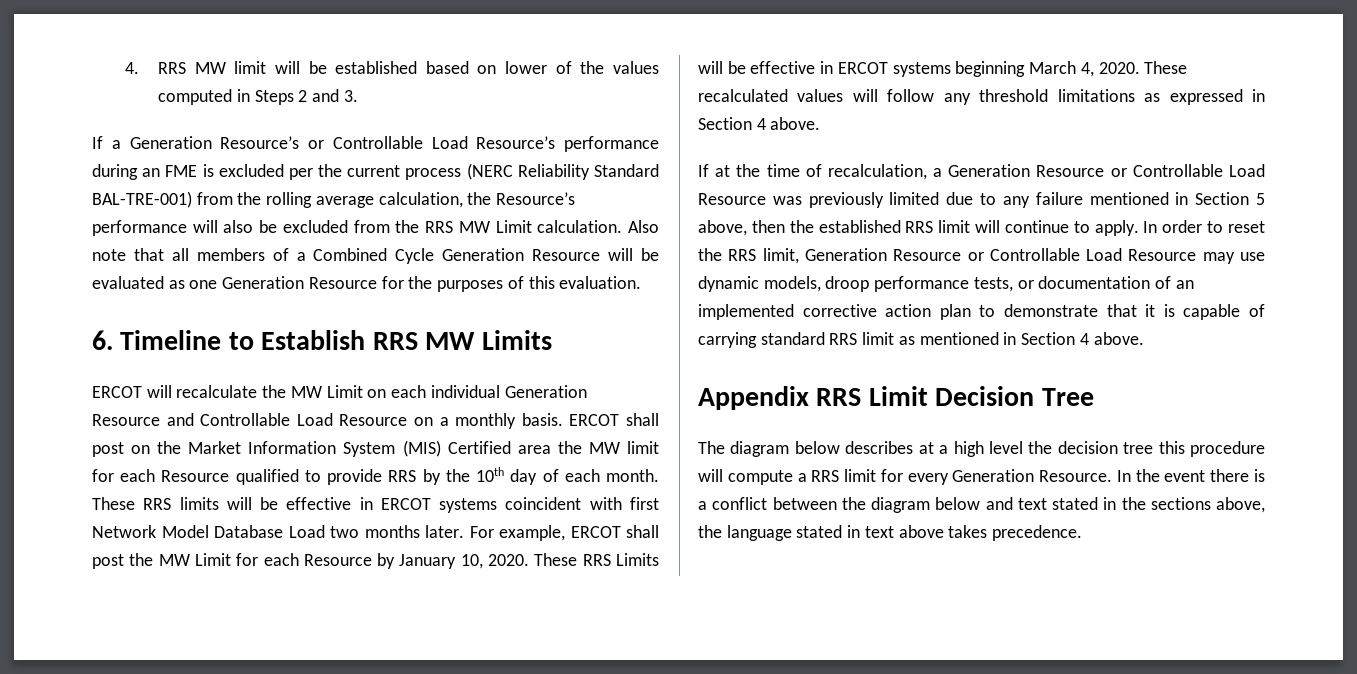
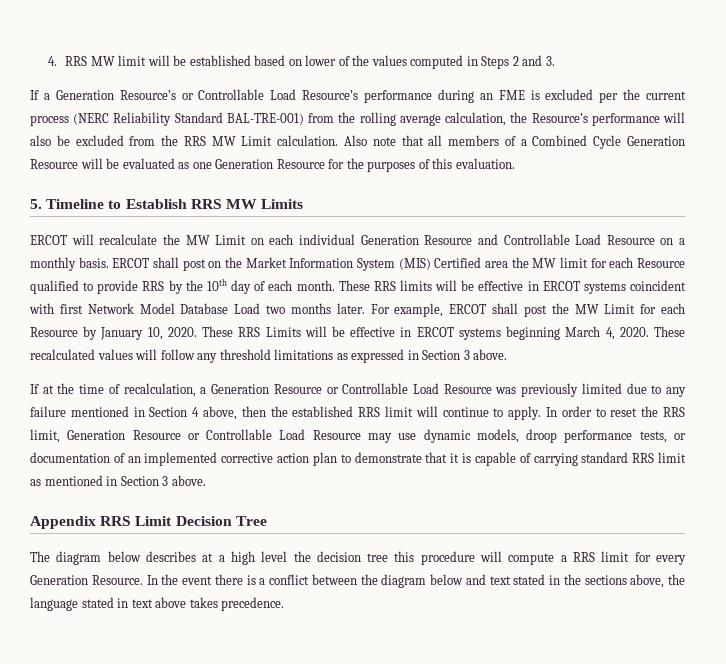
- 6. Timeline to Establish RRS MW Limits
+ 5. Timeline to Establish RRS MW Limits
- These recalculated values will follow any threshold limitations as expressed in Section 4 above.
+ These recalculated values will follow any threshold limitations as expressed in Section 3 above.
- If at the time of recalculation, a Generation Resource or Controllable Load Resource was previously limited due to any failure mentioned in Section 5 above, then the established RRS limit will continue to apply.
+ If at the time of recalculation, a Generation Resource or Controllable Load Resource was previously limited due to any failure mentioned in Section 4 above, then the established RRS limit will continue to apply.
- In order to reset the RRS limit, Generation Resource or Controllable Load Resource may use dynamic models, droop performance tests, or documentation of an implemented corrective action plan to demonstrate that it is capable of carrying standard RRS limit as mentioned in Section 4 above.
+ In order to reset the RRS limit, Generation Resource or Controllable Load Resource may use dynamic models, droop performance tests, or documentation of an implemented corrective action plan to demonstrate that it is capable of carrying standard RRS limit as mentioned in Section 3 above.

